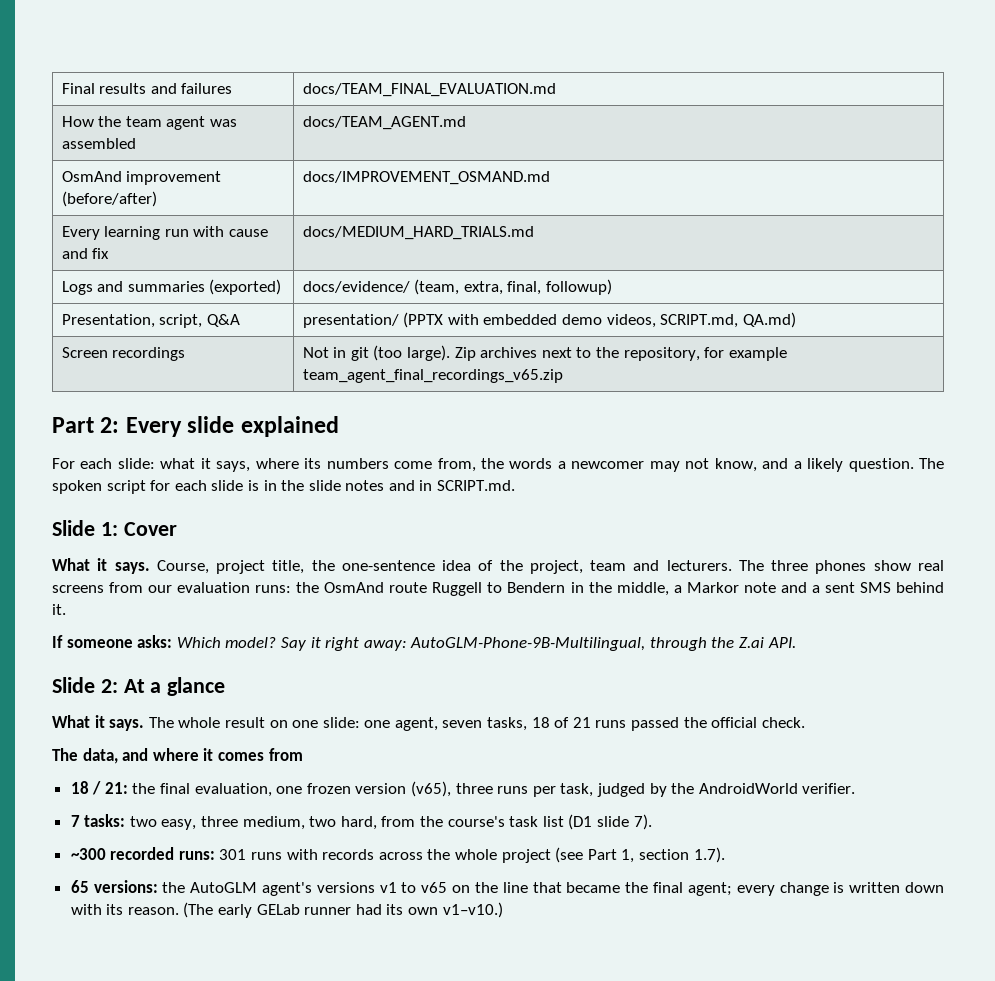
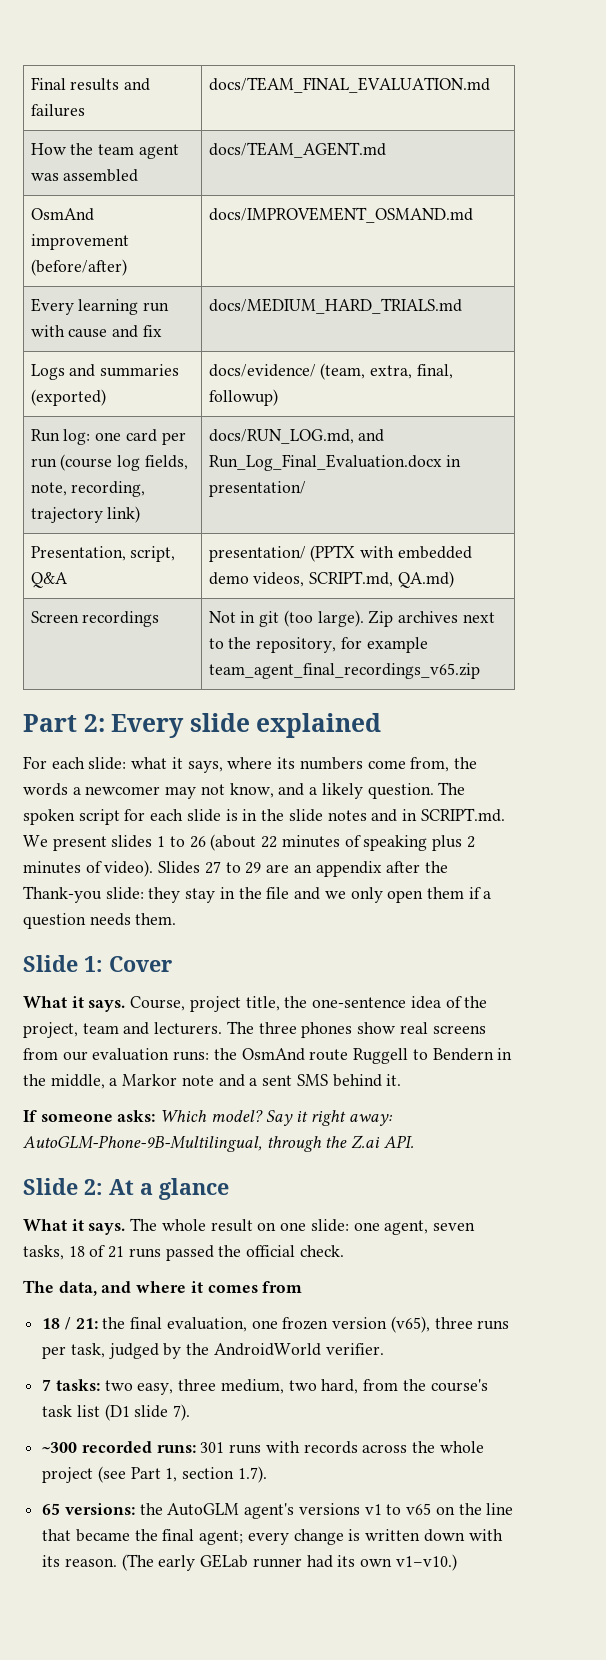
+ Run log: one card per run (course log fields, note, recording, trajectory link) | docs/RUN_LOG.md, and Run_Log_Final_Evaluation.docx in presentation/
- The spoken script for each slide is in the slide notes and in SCRIPT.md.
+ The spoken script for each slide is in the slide notes and in SCRIPT.md. We present slides 1 to 26 (about 22 minutes of speaking plus 2 minutes of video). Slides 27 to 29 are an appendix after the Thank-you slide: they stay in the file and we only open them if a question needs them.

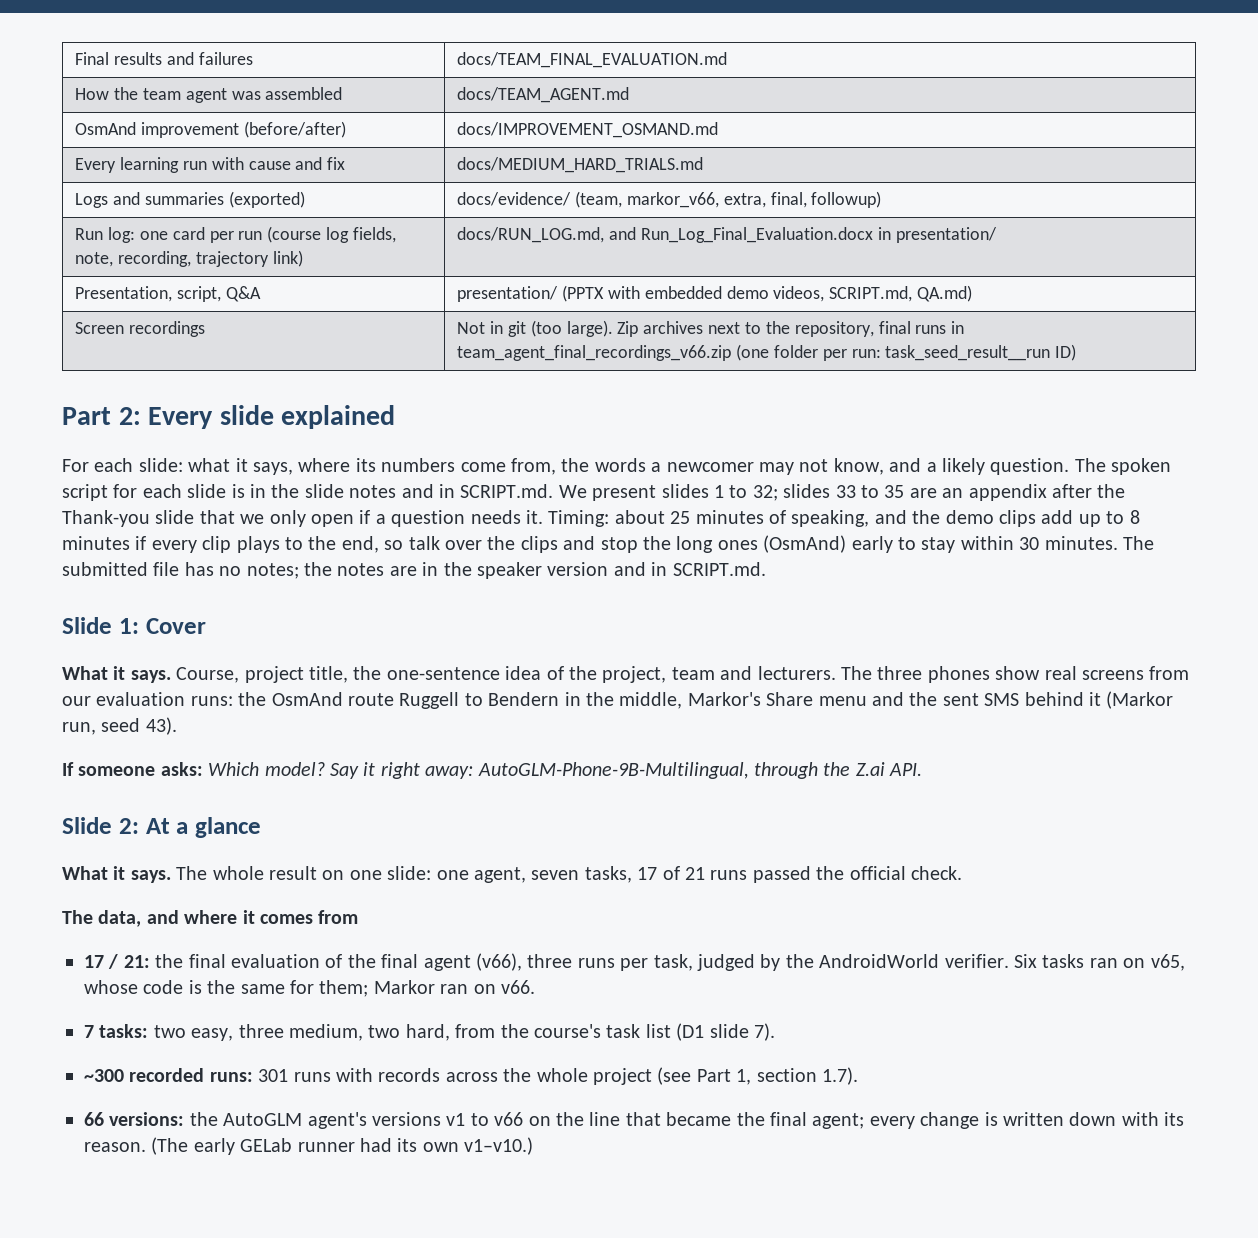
- Logs and summaries (exported) | docs/evidence/ (team, extra, final, followup)
+ Logs and summaries (exported) | docs/evidence/ (team, markor_v66, extra, final, followup)
- Screen recordings | Not in git (too large). Zip archives next to the repository, for example team_agent_final_recordings_v65.zip
+ Screen recordings | Not in git (too large). Zip archives next to the repository, final runs in team_agent_final_recordings_v66.zip (one folder per run: task_seed_result__run ID)
- The spoken script for each slide is in the slide notes and in SCRIPT.md. We present slides 1 to 26 (about 22 minutes of speaking plus 2 minutes of video). Slides 27 to 29 are an appendix after the Thank-you slide: they stay in the file and we only open them if a question needs them.
+ The spoken script for each slide is in the slide notes and in SCRIPT.md. We present slides 1 to 32; slides 33 to 35 are an appendix after the Thank-you slide that we only open if a question needs it. Timing: about 25 minutes of speaking, and the demo clips add up to 8 minutes if every clip plays to the end, so talk over the clips and stop the long ones (OsmAnd) early to stay within 30 minutes. The submitted file has no notes; the notes are in the speaker version and in SCRIPT.md.
- The three phones show real screens from our evaluation runs: the OsmAnd route Ruggell to Bendern in the middle, a Markor note and a sent SMS behind it.
+ The three phones show real screens from our evaluation runs: the OsmAnd route Ruggell to Bendern in the middle, Markor's Share menu and the sent SMS behind it (Markor run, seed 43).
- The whole result on one slide: one agent, seven tasks, 18 of 21 runs passed the official check.
+ The whole result on one slide: one agent, seven tasks, 17 of 21 runs passed the official check.
- 18 / 21: the final evaluation, one frozen version (v65), three runs per task, judged by the AndroidWorld verifier.
+ 17 / 21: the final evaluation of the final agent (v66), three runs per task, judged by the AndroidWorld verifier. Six tasks ran on v65, whose code is the same for them; Markor ran on v66.
- 65 versions: the AutoGLM agent's versions v1 to v65 on the line that became the final agent; every change is written down with its reason.
+ 66 versions: the AutoGLM agent's versions v1 to v66 on the line that became the final agent; every change is written down with its reason.

